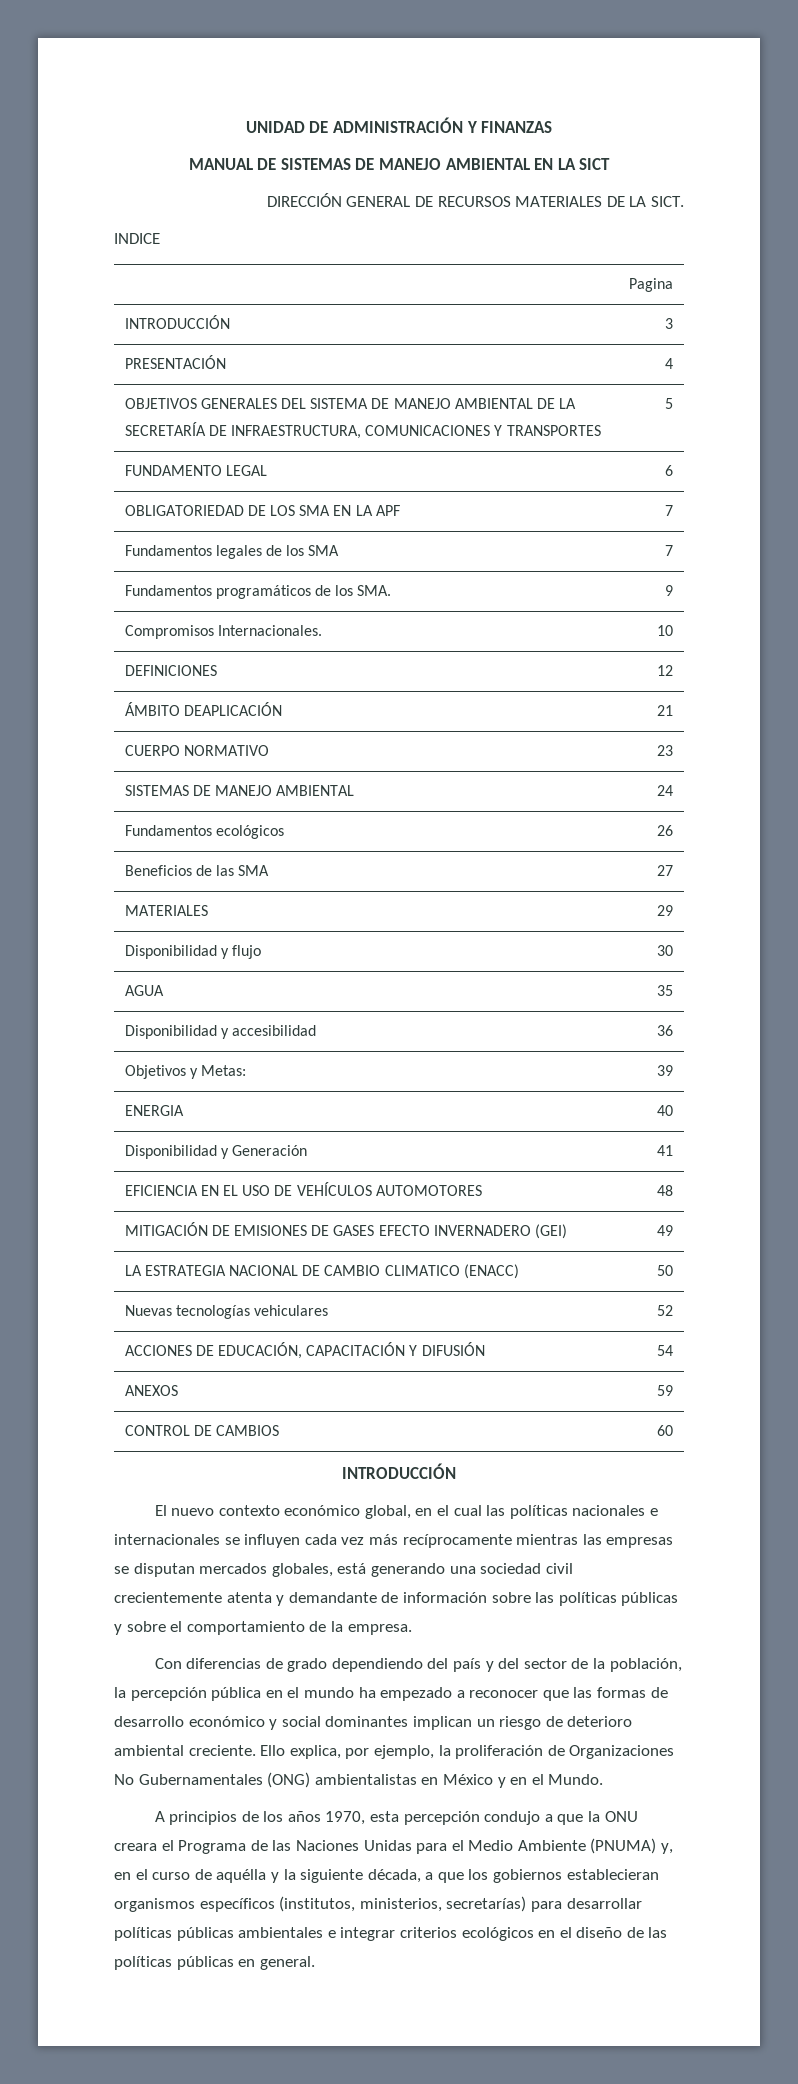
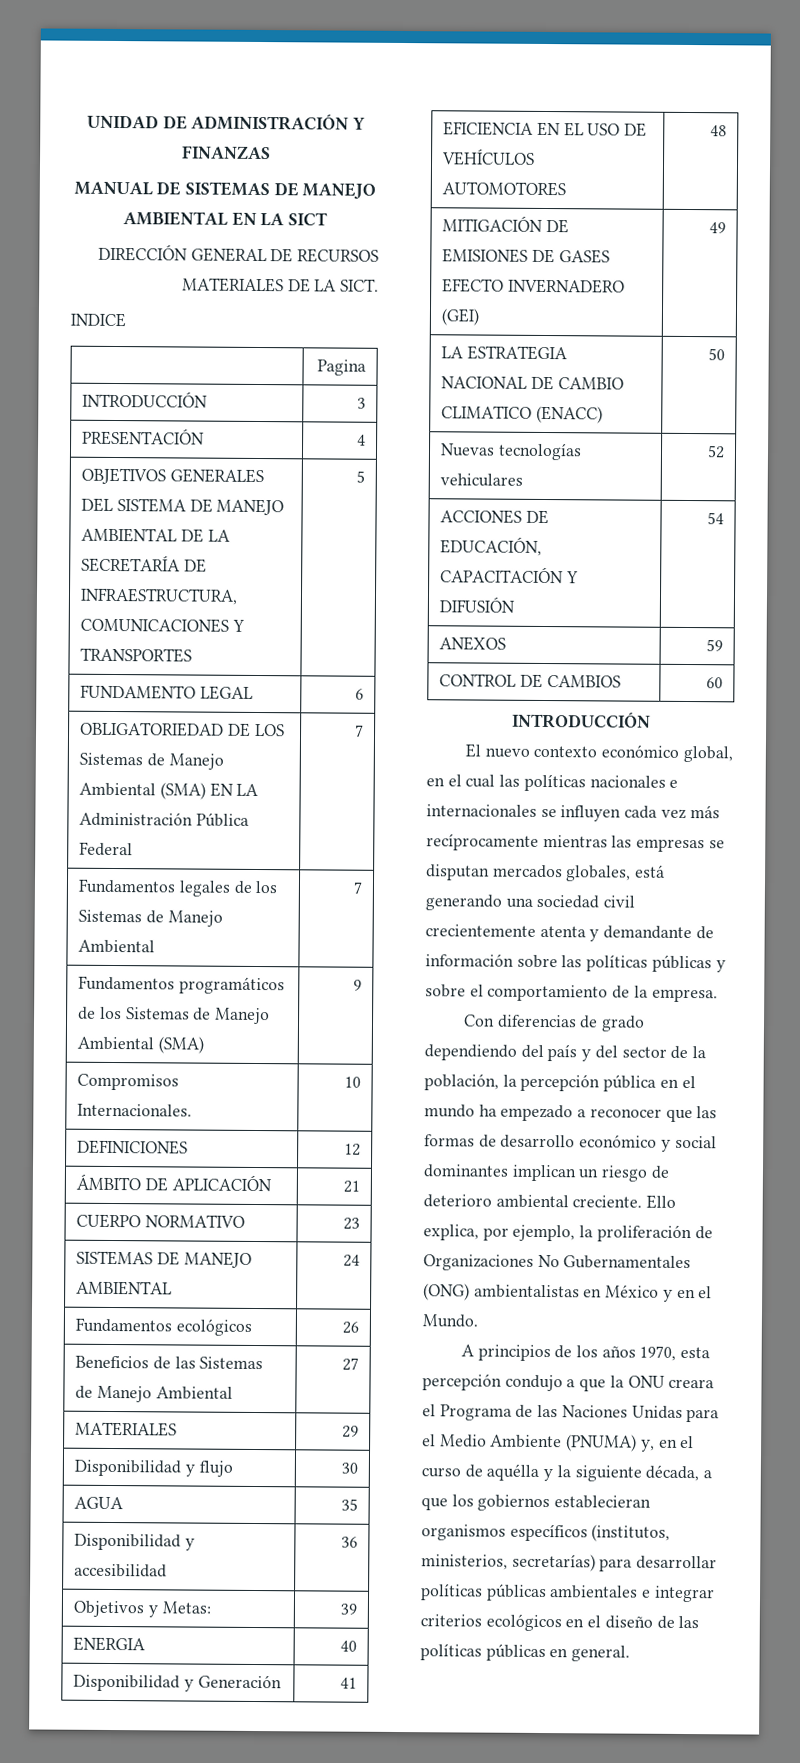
- OBLIGATORIEDAD DE LOS SMA EN LA APF | 7
+ OBLIGATORIEDAD DE LOS Sistemas de Manejo Ambiental (SMA) EN LA Administración Pública Federal | 7
- Fundamentos legales de los SMA | 7
+ Fundamentos legales de los Sistemas de Manejo Ambiental | 7
- Fundamentos programáticos de los SMA. | 9
+ Fundamentos programáticos de los Sistemas de Manejo Ambiental (SMA) | 9
- ÁMBITO DEAPLICACIÓN | 21
+ ÁMBITO DE APLICACIÓN | 21
- Beneficios de las SMA | 27
+ Beneficios de las Sistemas de Manejo Ambiental | 27

